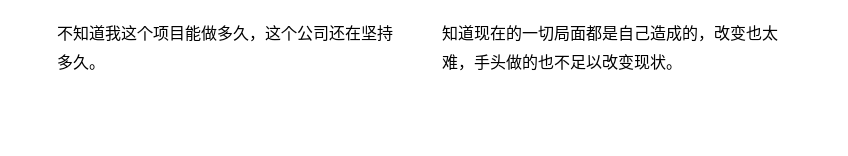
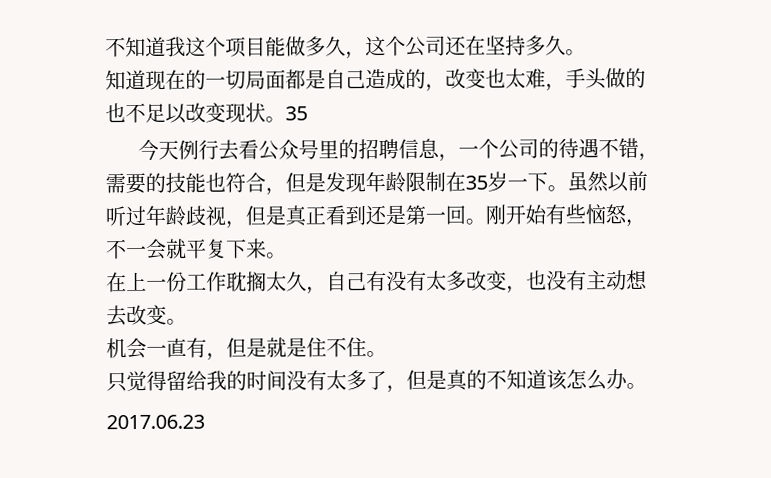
- 知道现在的一切局面都是自己造成的，改变也太难，手头做的也不足以改变现状。
+ 知道现在的一切局面都是自己造成的，改变也太难，手头做的也不足以改变现状。35
+ 今天例行去看公众号里的招聘信息，一个公司的待遇不错，需要的技能也符合，但是发现年龄限制在35岁一下。虽然以前听过年龄歧视，但是真正看到还是第一回。刚开始有些恼怒，不一会就平复下来。
+ 在上一份工作耽搁太久，自己有没有太多改变，也没有主动想去改变。
+ 机会一直有，但是就是住不住。
+ 只觉得留给我的时间没有太多了，但是真的不知道该怎么办。
+ 2017.06.23

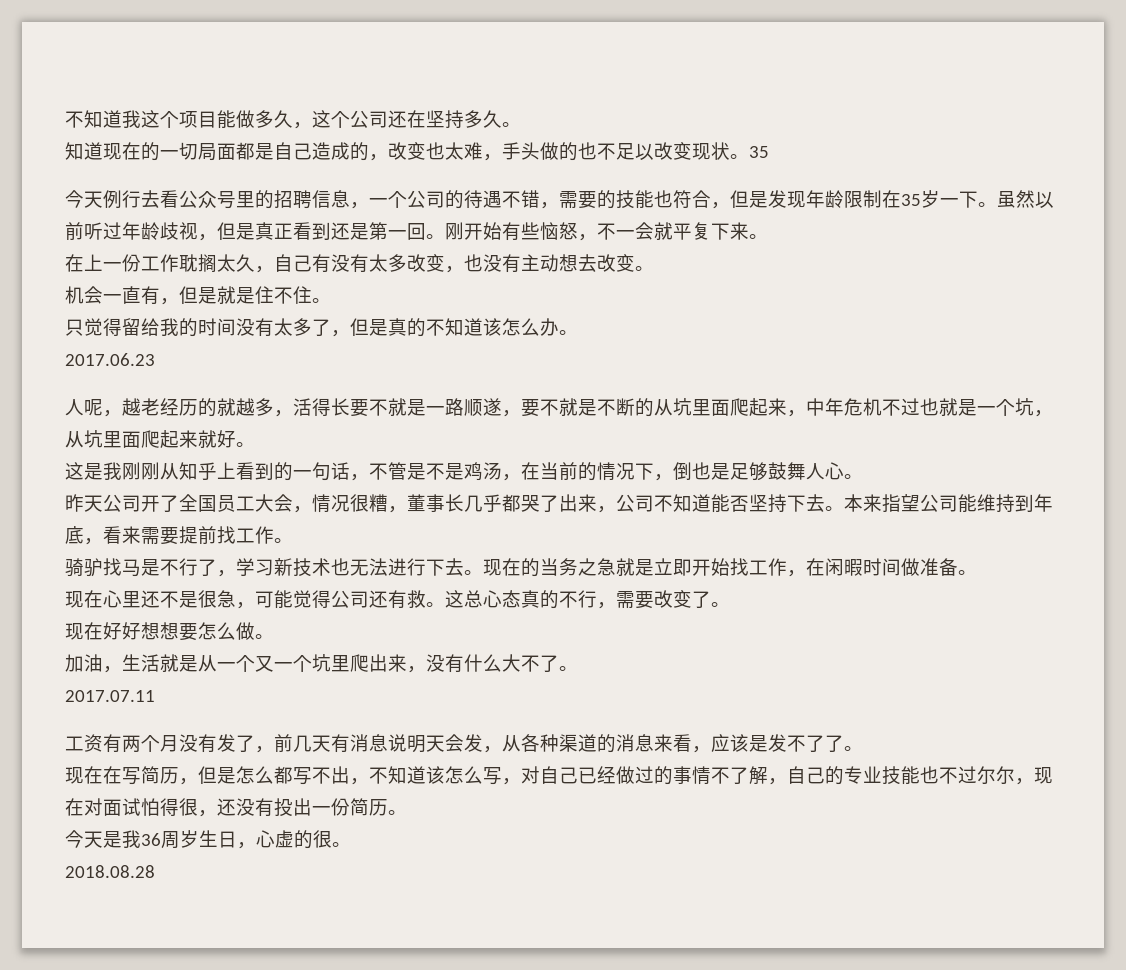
+ 人呢，越老经历的就越多，活得长要不就是一路顺遂，要不就是不断的从坑里面爬起来，中年危机不过也就是一个坑，从坑里面爬起来就好。
+ 这是我刚刚从知乎上看到的一句话，不管是不是鸡汤，在当前的情况下，倒也是足够鼓舞人心。
+ 昨天公司开了全国员工大会，情况很糟，董事长几乎都哭了出来，公司不知道能否坚持下去。本来指望公司能维持到年底，看来需要提前找工作。
+ 骑驴找马是不行了，学习新技术也无法进行下去。现在的当务之急就是立即开始找工作，在闲暇时间做准备。
+ 现在心里还不是很急，可能觉得公司还有救。这总心态真的不行，需要改变了。
+ 现在好好想想要怎么做。
+ 加油，生活就是从一个又一个坑里爬出来，没有什么大不了。
+ 2017.07.11
+ 工资有两个月没有发了，前几天有消息说明天会发，从各种渠道的消息来看，应该是发不了了。
+ 现在在写简历，但是怎么都写不出，不知道该怎么写，对自己已经做过的事情不了解，自己的专业技能也不过尔尔，现在对面试怕得很，还没有投出一份简历。
+ 今天是我36周岁生日，心虚的很。
+ 2018.08.28

